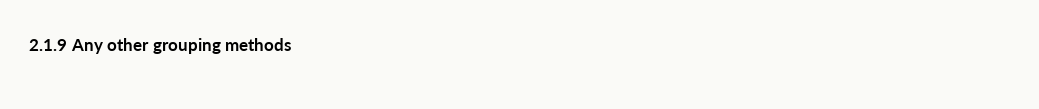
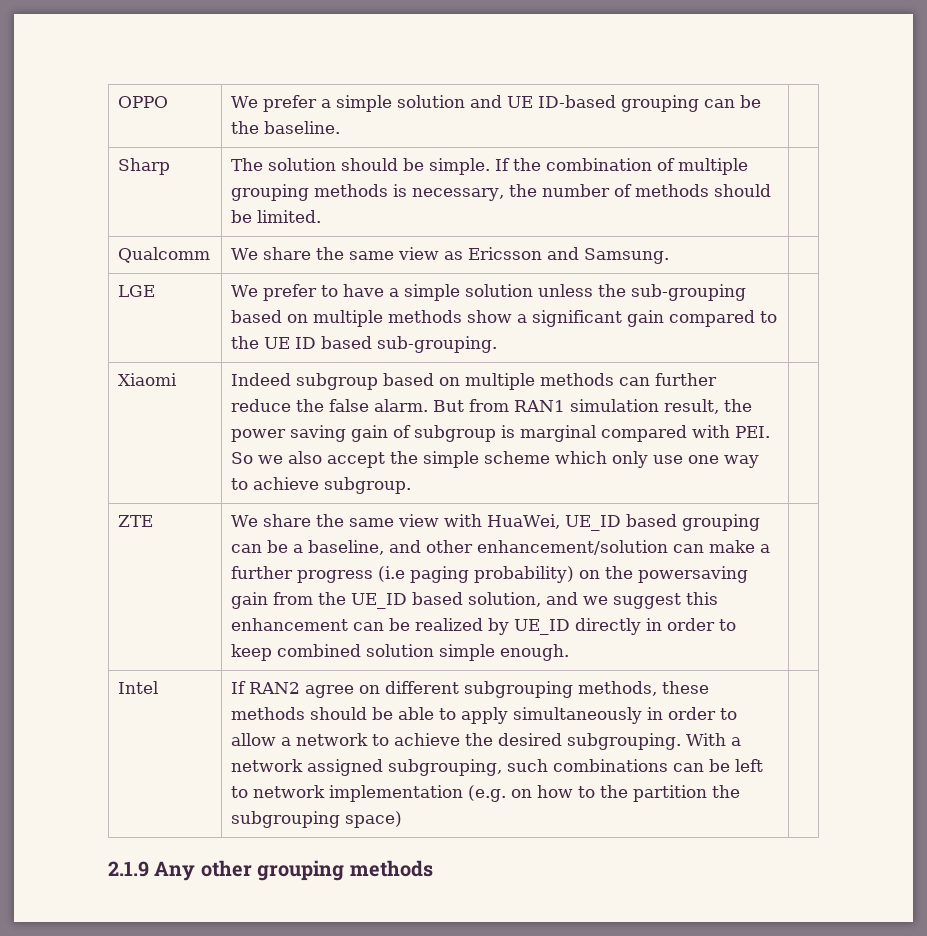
+ OPPO | We prefer a simple solution and UE ID-based grouping can be the baseline. |
+ Sharp | The solution should be simple. If the combination of multiple grouping methods is necessary, the number of methods should be limited. |
+ Qualcomm | We share the same view as Ericsson and Samsung. |
+ LGE | We prefer to have a simple solution unless the sub-grouping based on multiple methods show a significant gain compared to the UE ID based sub-grouping. |
+ Xiaomi | Indeed subgroup based on multiple methods can further reduce the false alarm. But from RAN1 simulation result, the power saving gain of subgroup is marginal compared with PEI. So we also accept the simple scheme which only use one way to achieve subgroup. |
+ ZTE | We share the same view with HuaWei, UE_ID based grouping can be a baseline, and other enhancement/solution can make a further progress (i.e paging probability) on the powersaving gain from the UE_ID based solution, and we suggest this enhancement can be realized by UE_ID directly in order to keep combined solution simple enough. |
+ Intel | If RAN2 agree on different subgrouping methods, these methods should be able to apply simultaneously in order to allow a network to achieve the desired subgrouping. With a network assigned subgrouping, such combinations can be left to network implementation (e.g. on how to the partition the subgrouping space)

